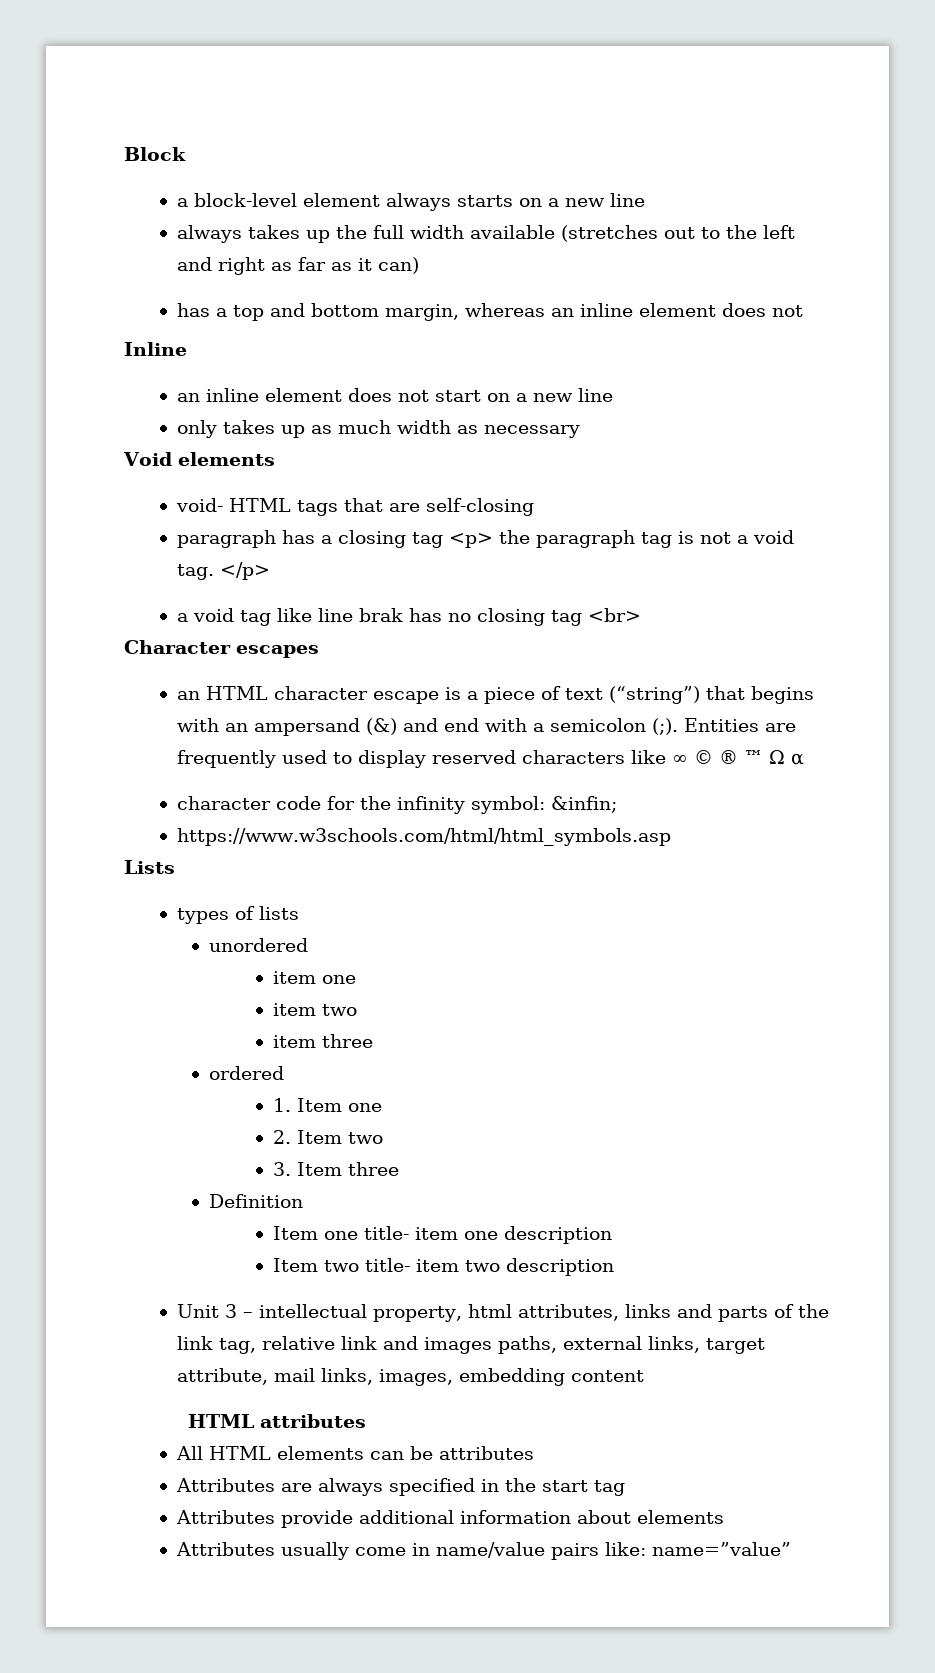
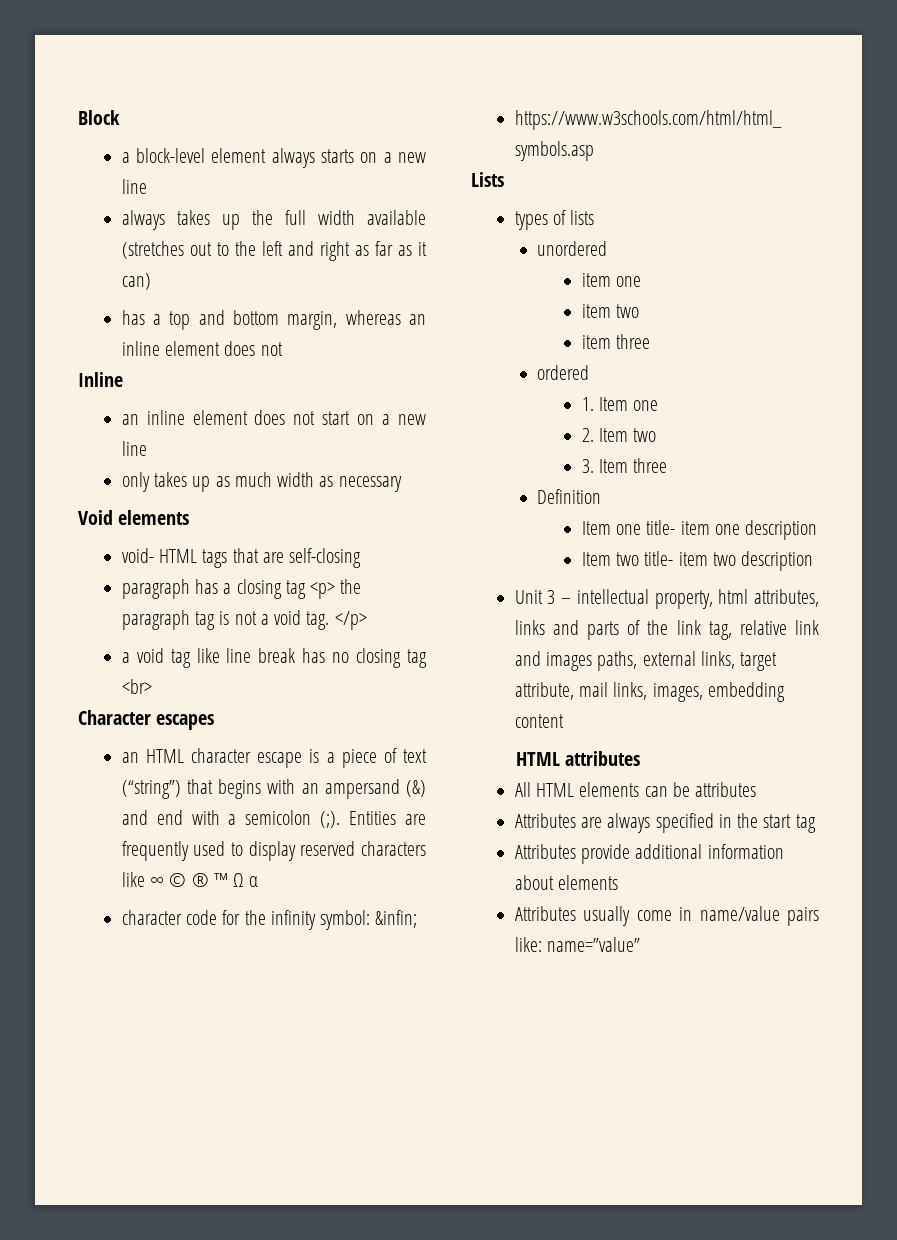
- a void tag like line brak has no closing tag <br>
+ a void tag like line break has no closing tag <br>

